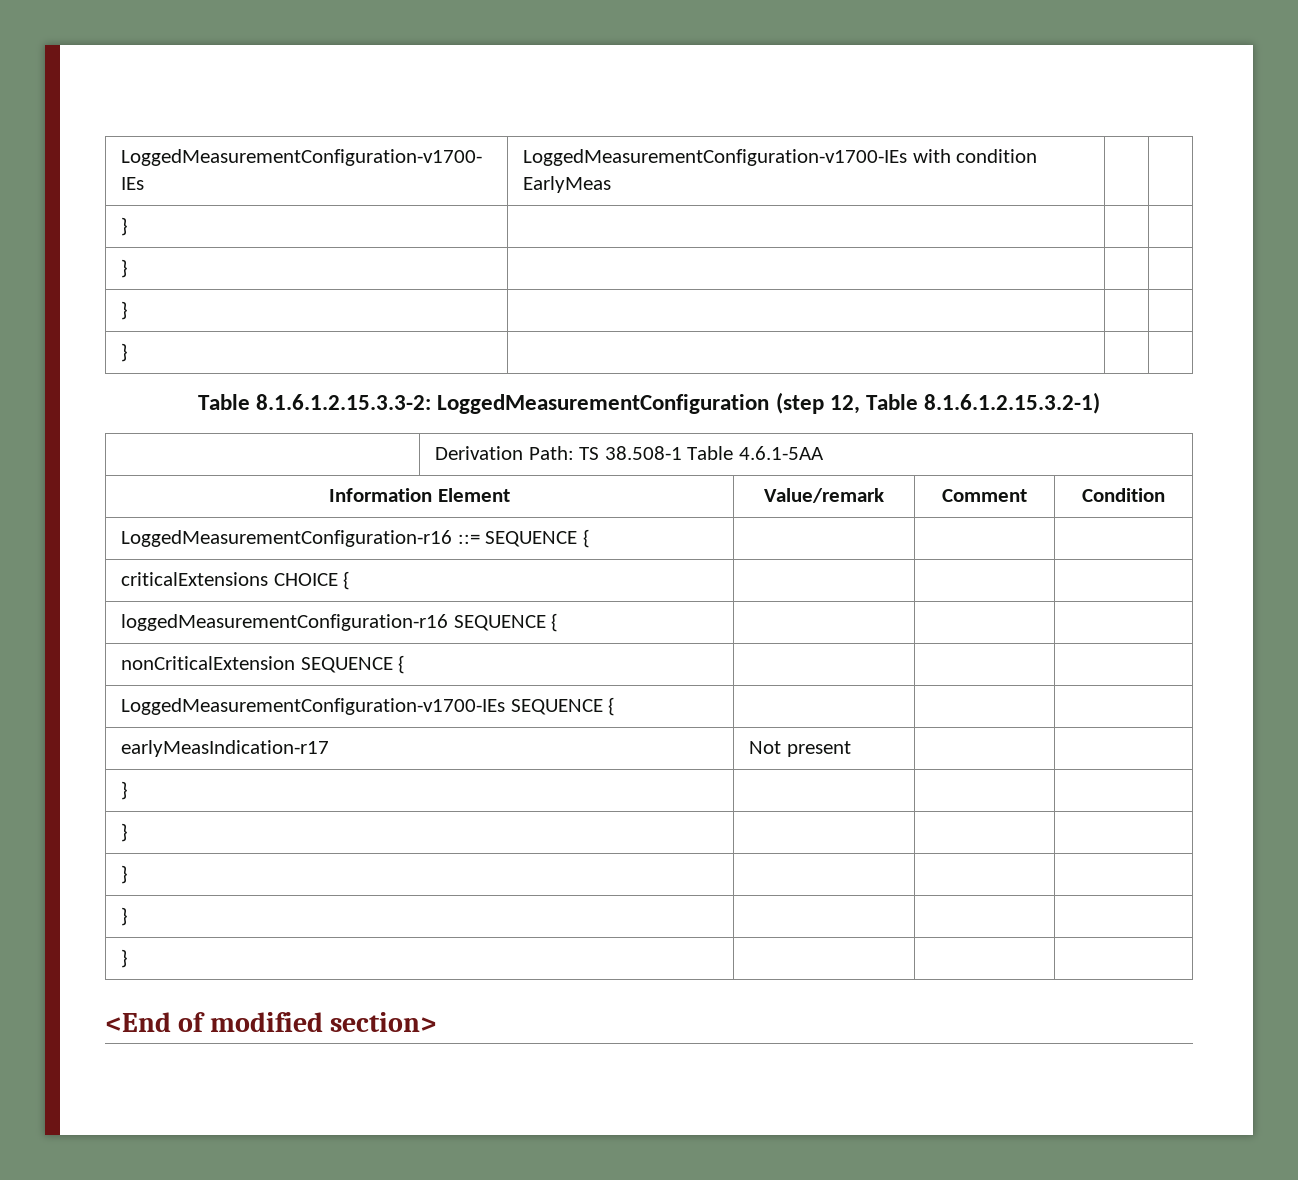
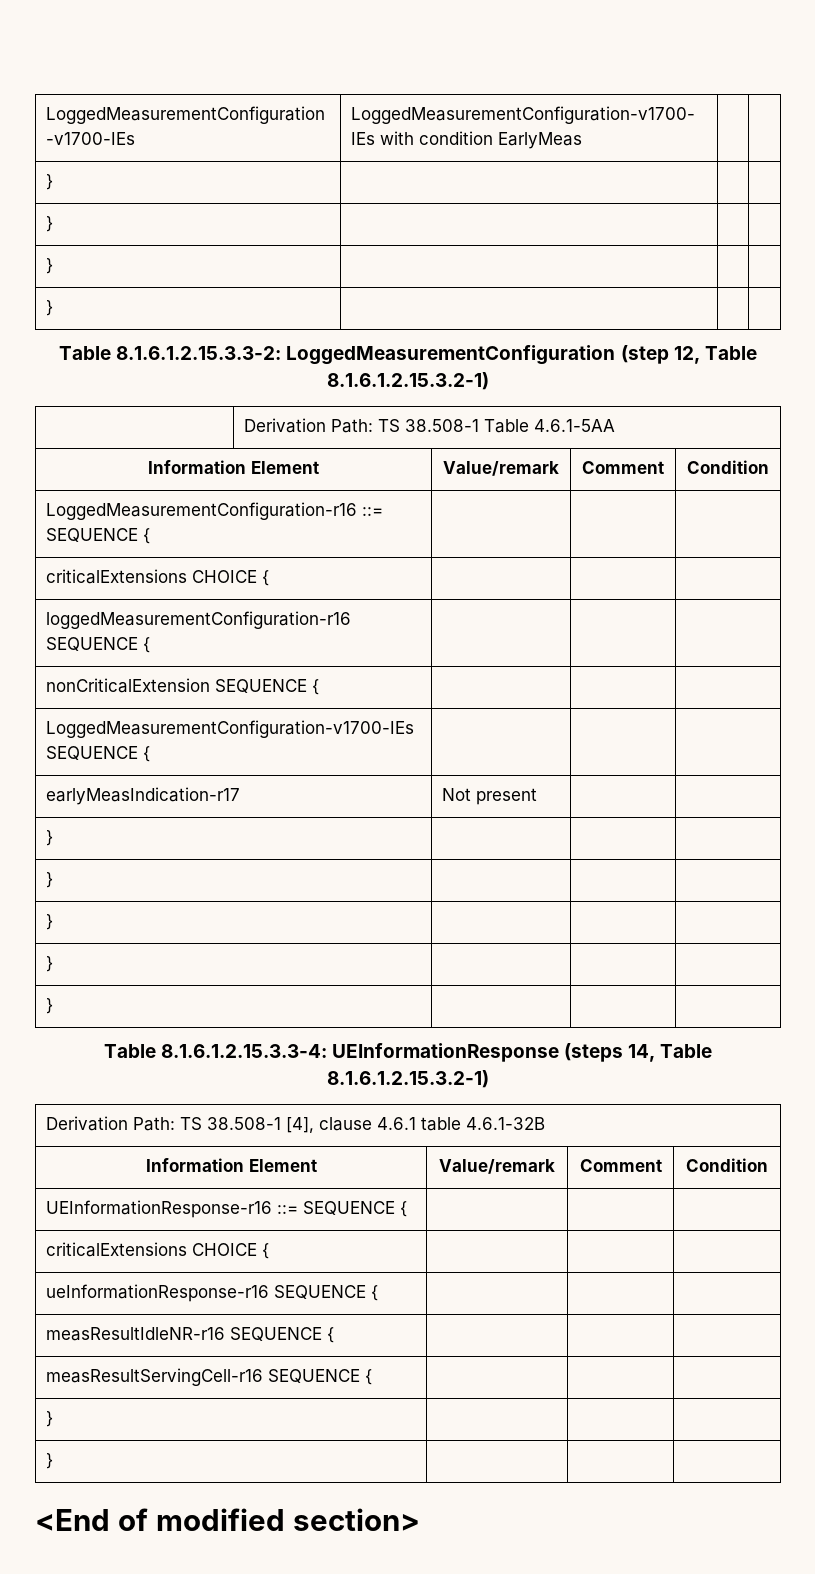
+ Table 8.1.6.1.2.15.3.3-4: UEInformationResponse (steps 14, Table 8.1.6.1.2.15.3.2-1)
+ Derivation Path: TS 38.508-1 [4], clause 4.6.1 table 4.6.1-32B
+ Information Element | Value/remark | Comment | Condition
+ UEInformationResponse-r16 ::= SEQUENCE { | | |
+ criticalExtensions CHOICE { | | |
+ ueInformationResponse-r16 SEQUENCE { | | |
+ measResultIdleNR-r16 SEQUENCE { | | |
+ measResultServingCell-r16 SEQUENCE { | | |
+ } | | |
+ } | | |

